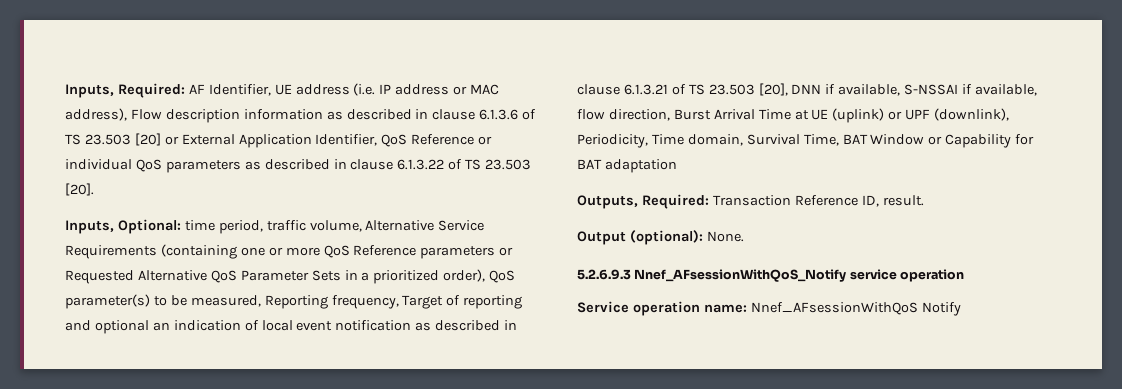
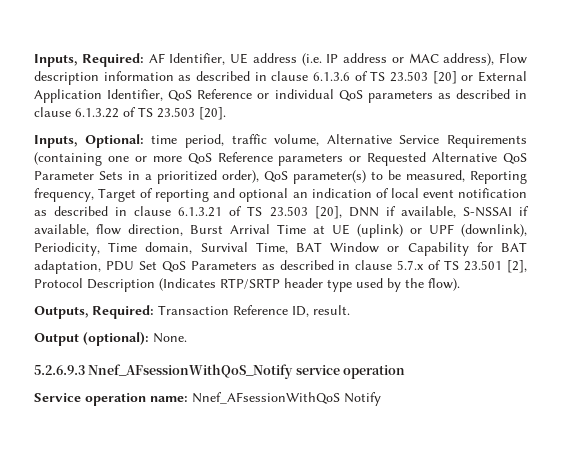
- time period, traffic volume, Alternative Service Requirements (containing one or more QoS Reference parameters or Requested Alternative QoS Parameter Sets in a prioritized order), QoS parameter(s) to be measured, Reporting frequency, Target of reporting and optional an indication of local event notification as described in clause 6.1.3.21 of TS 23.503 [20], DNN if available, S-NSSAI if available, flow direction, Burst Arrival Time at UE (uplink) or UPF (downlink), Periodicity, Time domain, Survival Time, BAT Window or Capability for BAT adaptation
+ time period, traffic volume, Alternative Service Requirements (containing one or more QoS Reference parameters or Requested Alternative QoS Parameter Sets in a prioritized order), QoS parameter(s) to be measured, Reporting frequency, Target of reporting and optional an indication of local event notification as described in clause 6.1.3.21 of TS 23.503 [20], DNN if available, S-NSSAI if available, flow direction, Burst Arrival Time at UE (uplink) or UPF (downlink), Periodicity, Time domain, Survival Time, BAT Window or Capability for BAT adaptation, PDU Set QoS Parameters as described in clause 5.7.x of TS 23.501 [2], Protocol Description (Indicates RTP/SRTP header type used by the flow).

